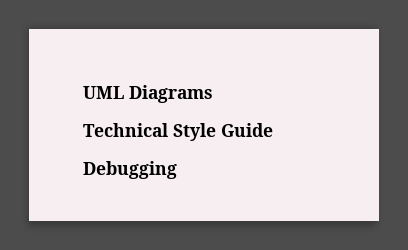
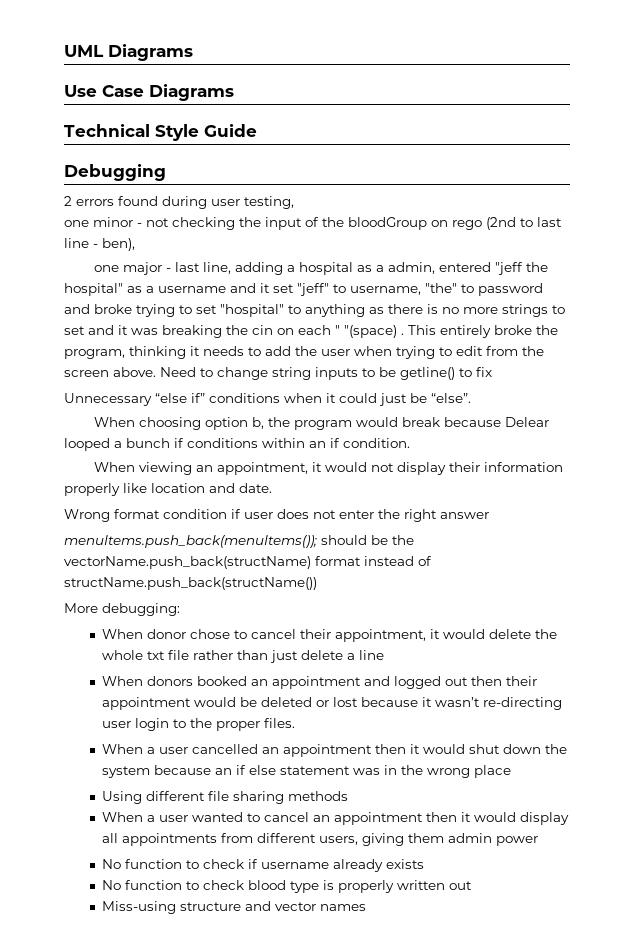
+ Use Case Diagrams
+ 2 errors found during user testing,
+ one minor - not checking the input of the bloodGroup on rego (2nd to last line - ben),
+ one major - last line, adding a hospital as a admin, entered "jeff the hospital" as a username and it set "jeff" to username, "the" to password and broke trying to set "hospital" to anything as there is no more strings to set and it was breaking the cin on each " "(space) . This entirely broke the program, thinking it needs to add the user when trying to edit from the screen above. Need to change string inputs to be getline() to fix
+ Unnecessary “else if” conditions when it could just be “else”.
+ When choosing option b, the program would break because Delear looped a bunch if conditions within an if condition.
+ When viewing an appointment, it would not display their information properly like location and date.
+ Wrong format condition if user does not enter the right answer
+ menuItems.push_back(menuItems()); should be the vectorName.push_back(structName) format instead of structName.push_back(structName())
+ More debugging:
+ When donor chose to cancel their appointment, it would delete the whole txt file rather than just delete a line
+ When donors booked an appointment and logged out then their appointment would be deleted or lost because it wasn’t re-directing user login to the proper files.
+ When a user cancelled an appointment then it would shut down the system because an if else statement was in the wrong place
+ Using different file sharing methods
+ When a user wanted to cancel an appointment then it would display all appointments from different users, giving them admin power
+ No function to check if username already exists
+ No function to check blood type is properly written out
+ Miss-using structure and vector names

